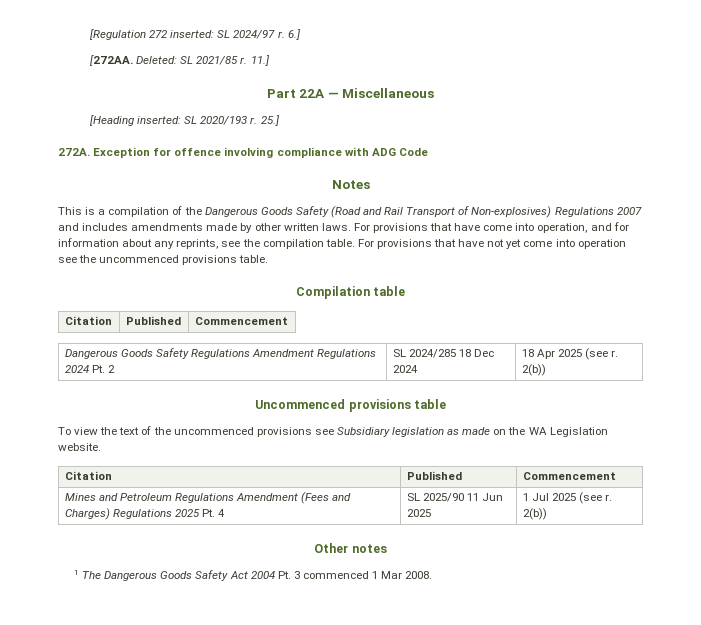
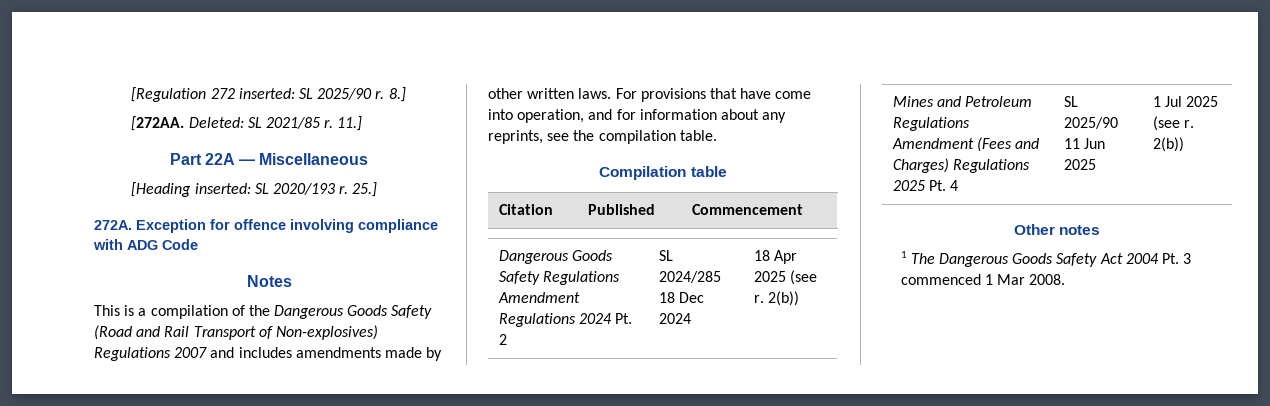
- [Regulation 272 inserted: SL 2024/97 r. 6.]
+ [Regulation 272 inserted: SL 2025/90 r. 8.]
- For provisions that have not yet come into operation see the uncommenced provisions table.
- Uncommenced provisions table
- To view the text of the uncommenced provisions see Subsidiary legislation as made on the WA Legislation website.
- Citation | Published | Commencement

